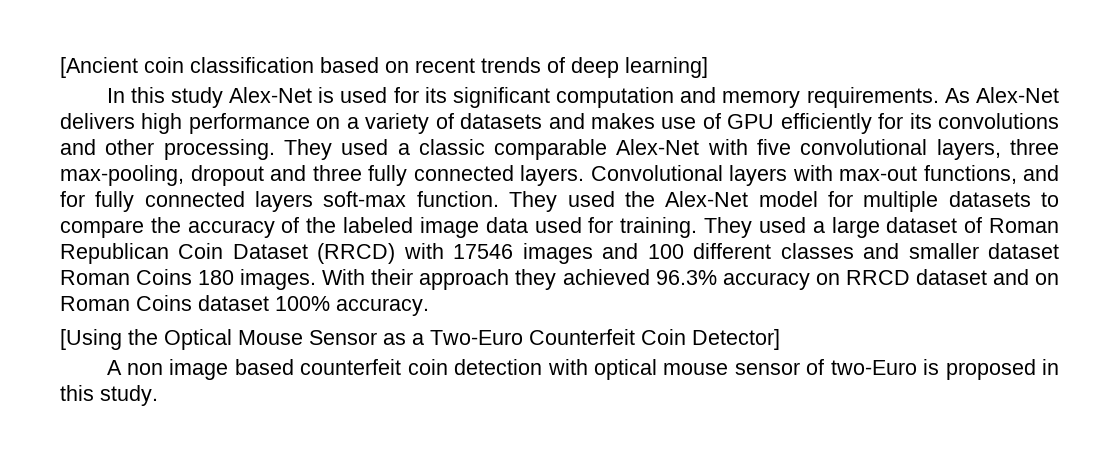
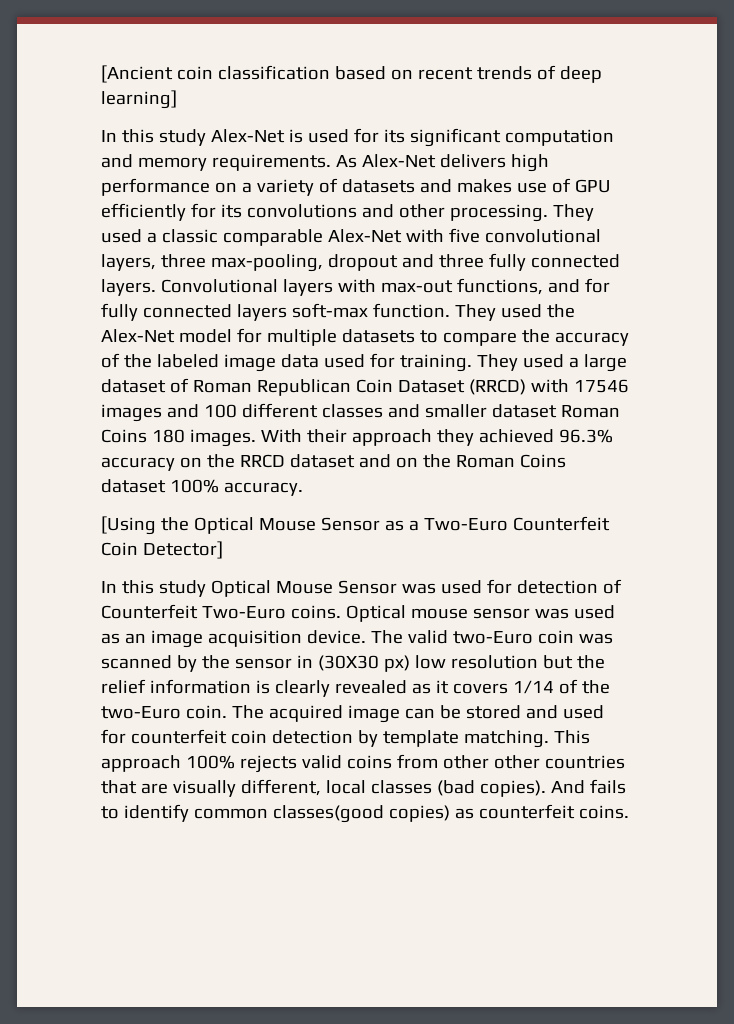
- With their approach they achieved 96.3% accuracy on RRCD dataset and on Roman Coins dataset 100% accuracy.
+ With their approach they achieved 96.3% accuracy on the RRCD dataset and on the Roman Coins dataset 100% accuracy.
- A non image based counterfeit coin detection with optical mouse sensor of two-Euro is proposed in this study.
+ In this study Optical Mouse Sensor was used for detection of Counterfeit Two-Euro coins. Optical mouse sensor was used as an image acquisition device. The valid two-Euro coin was scanned by the sensor in (30X30 px) low resolution but the relief information is clearly revealed as it covers 1/14 of the two-Euro coin. The acquired image can be stored and used for counterfeit coin detection by template matching. This approach 100% rejects valid coins from other other countries that are visually different, local classes (bad copies). And fails to identify common classes(good copies) as counterfeit coins.

